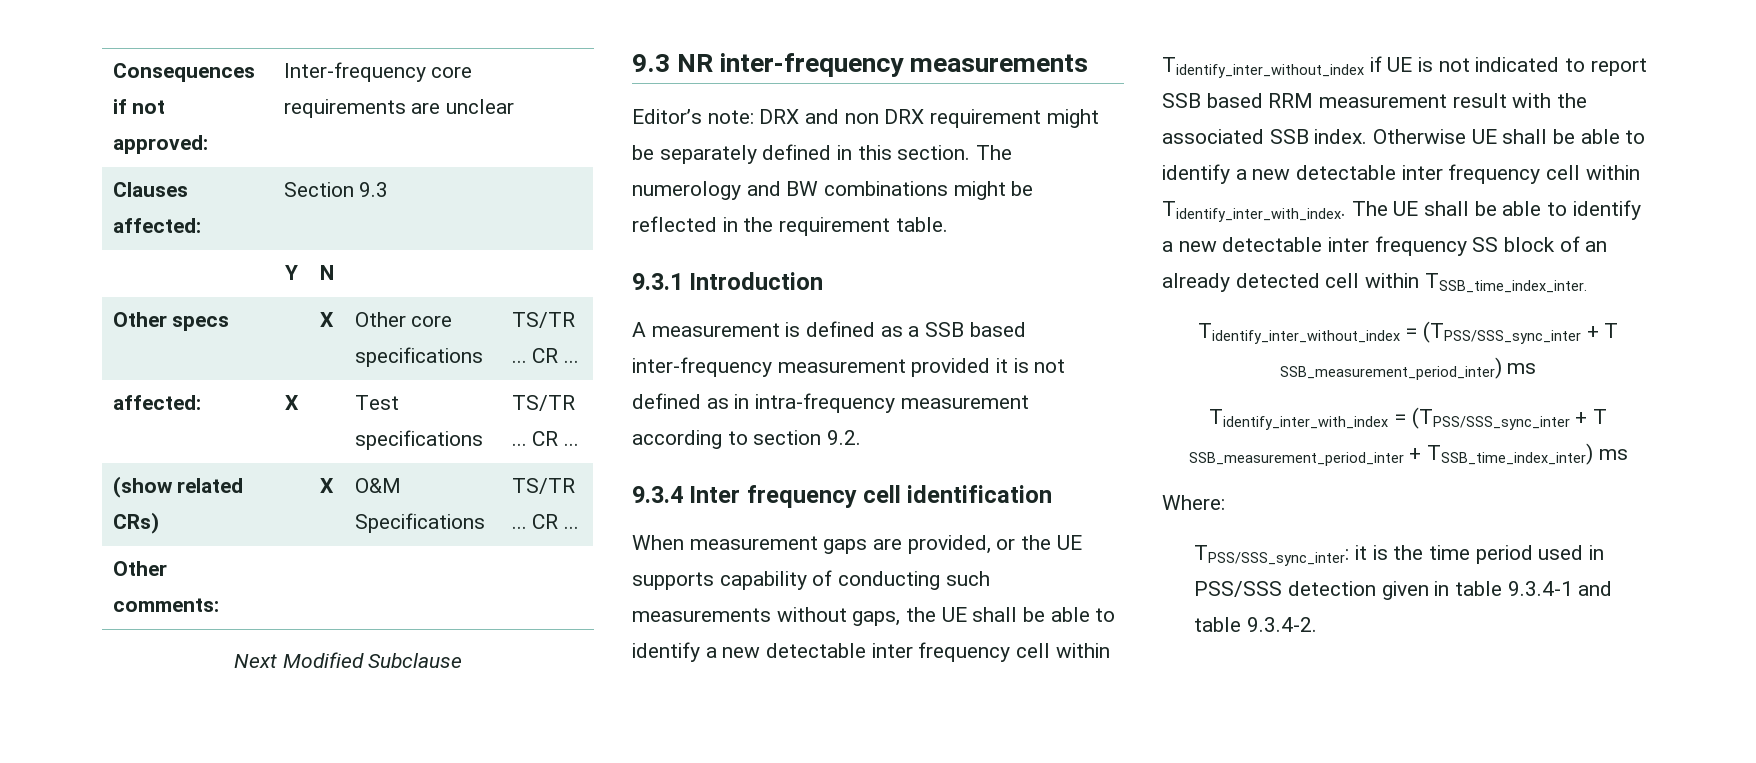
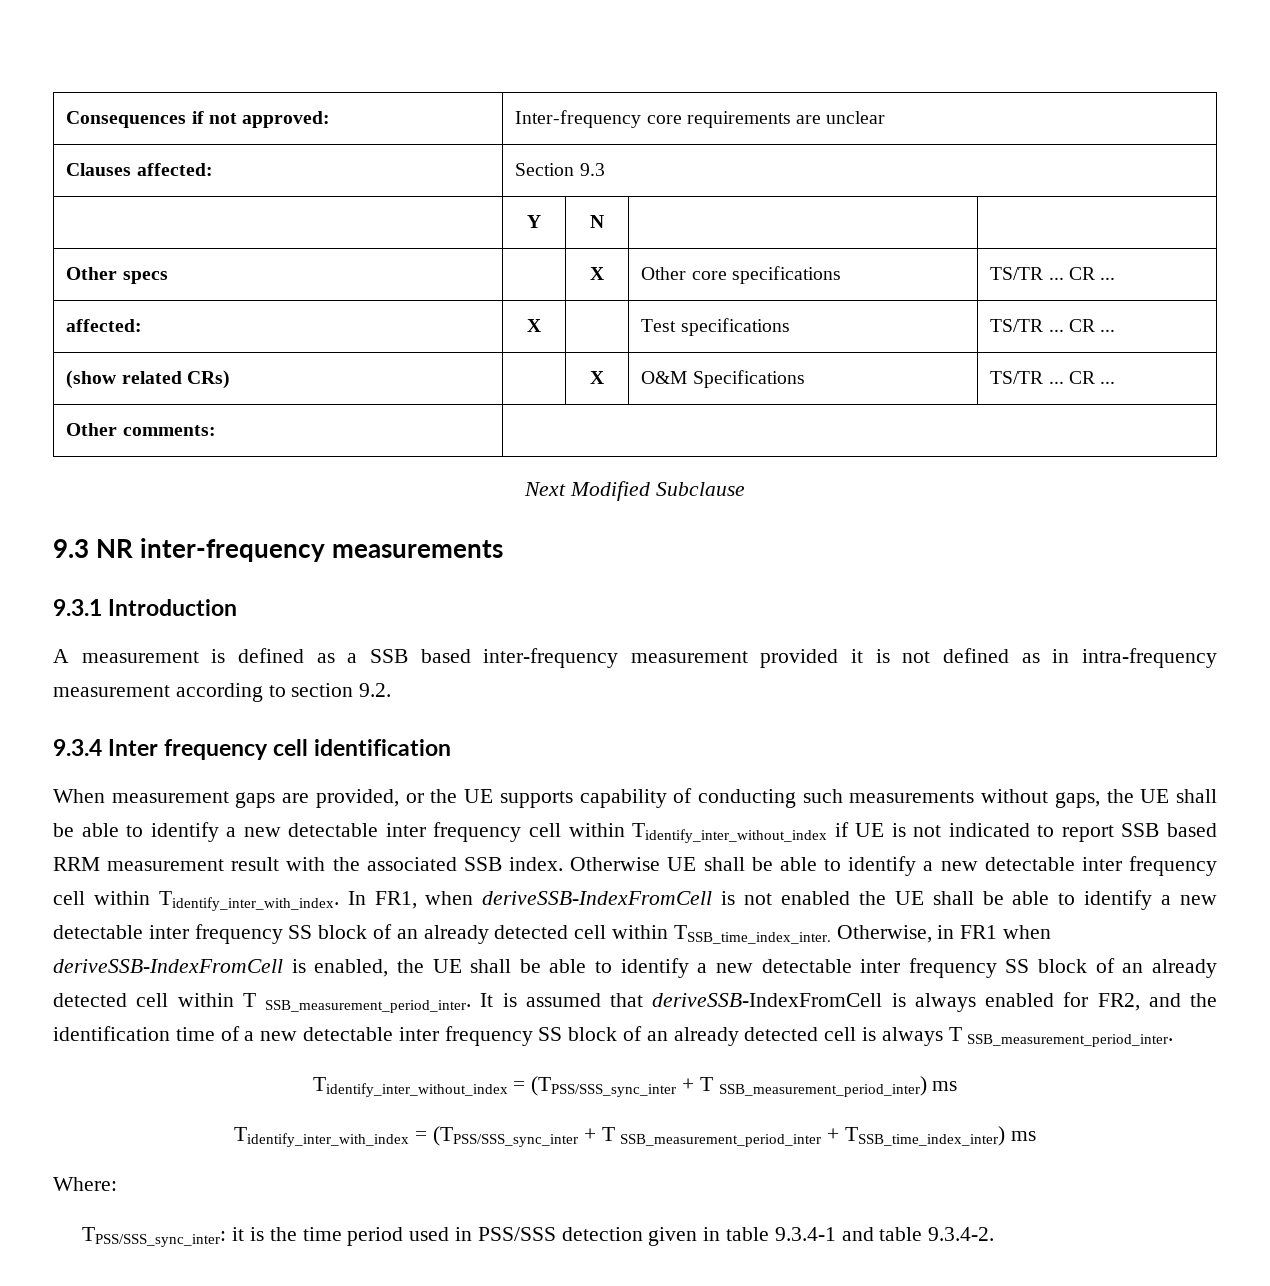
- Editor’s note: DRX and non DRX requirement might be separately defined in this section. The numerology and BW combinations might be reflected in the requirement table.
- The UE shall be able to identify a new detectable inter frequency SS block of an already detected cell within TSSB_time_index_inter.
+ In FR1, when deriveSSB-IndexFromCell is not enabled the UE shall be able to identify a new detectable inter frequency SS block of an already detected cell within TSSB_time_index_inter. Otherwise, in FR1 when deriveSSB-IndexFromCell is enabled, the UE shall be able to identify a new detectable inter frequency SS block of an already detected cell within T SSB_measurement_period_inter. It is assumed that deriveSSB-IndexFromCell is always enabled for FR2, and the identification time of a new detectable inter frequency SS block of an already detected cell is always T SSB_measurement_period_inter.

